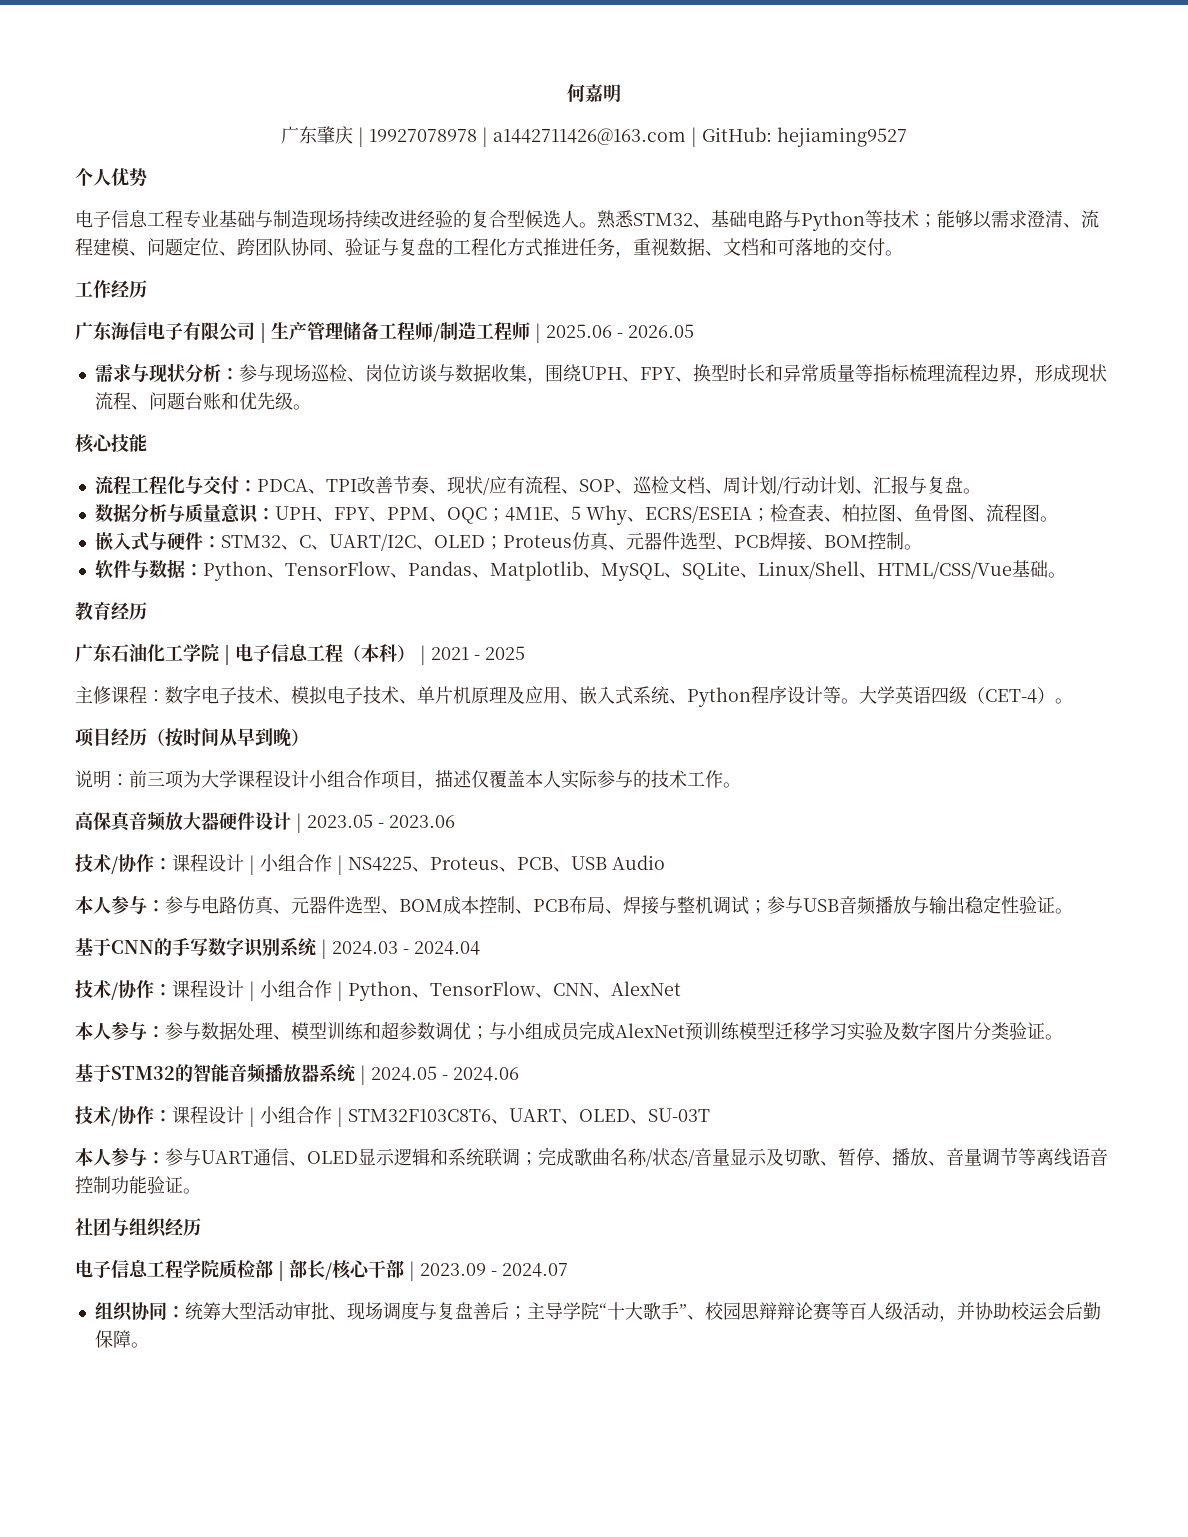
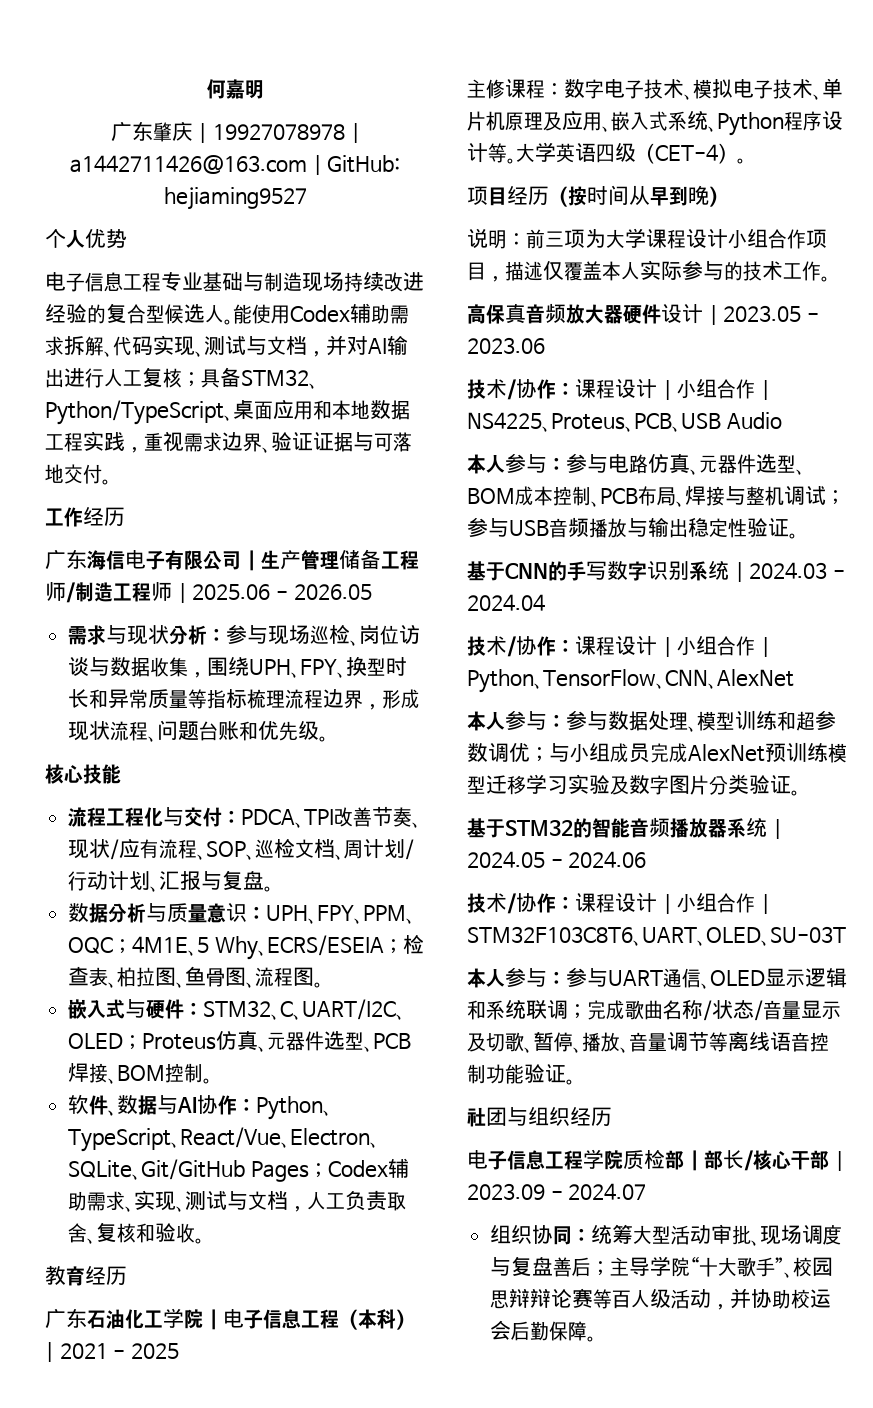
- 熟悉STM32、基础电路与Python等技术；能够以需求澄清、流程建模、问题定位、跨团队协同、验证与复盘的工程化方式推进任务，重视数据、文档和可落地的交付。
+ 能使用Codex辅助需求拆解、代码实现、测试与文档，并对AI输出进行人工复核；具备STM32、Python/TypeScript、桌面应用和本地数据工程实践，重视需求边界、验证证据与可落地交付。
- 软件与数据：Python、TensorFlow、Pandas、Matplotlib、MySQL、SQLite、Linux/Shell、HTML/CSS/Vue基础。
+ 软件、数据与AI协作：Python、TypeScript、React/Vue、Electron、SQLite、Git/GitHub Pages；Codex辅助需求、实现、测试与文档，人工负责取舍、复核和验收。

